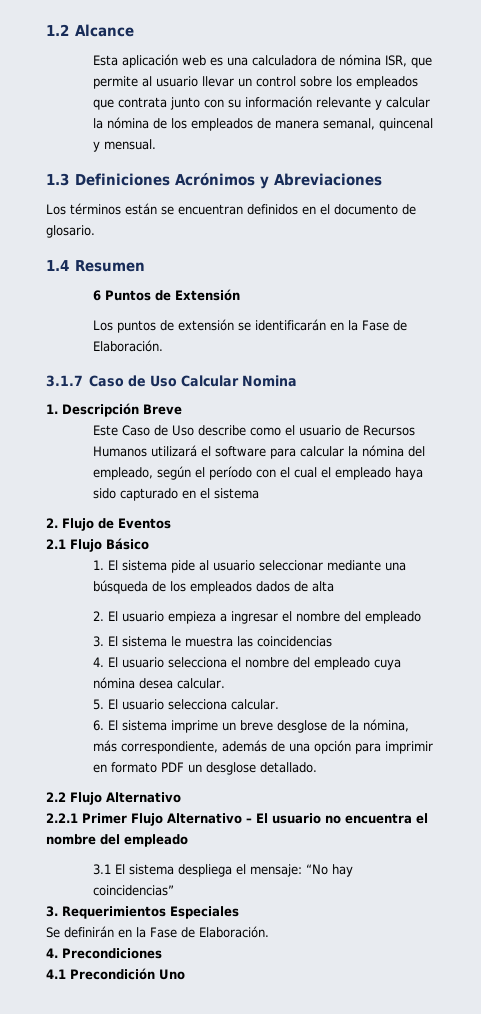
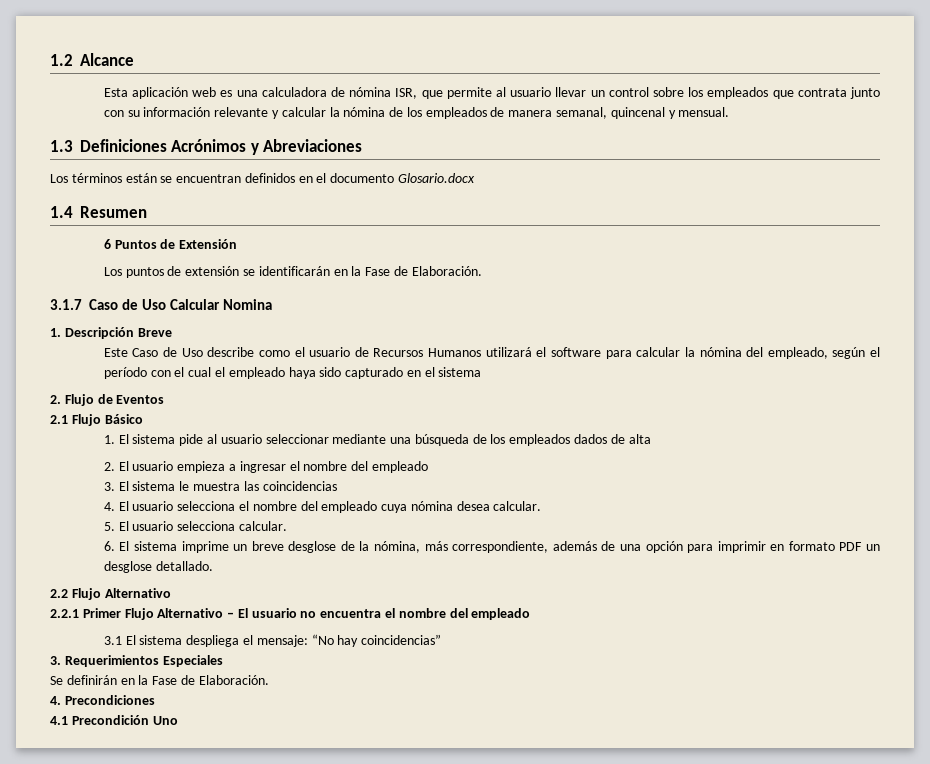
- Los términos están se encuentran definidos en el documento de glosario.
+ Los términos están se encuentran definidos en el documento Glosario.docx

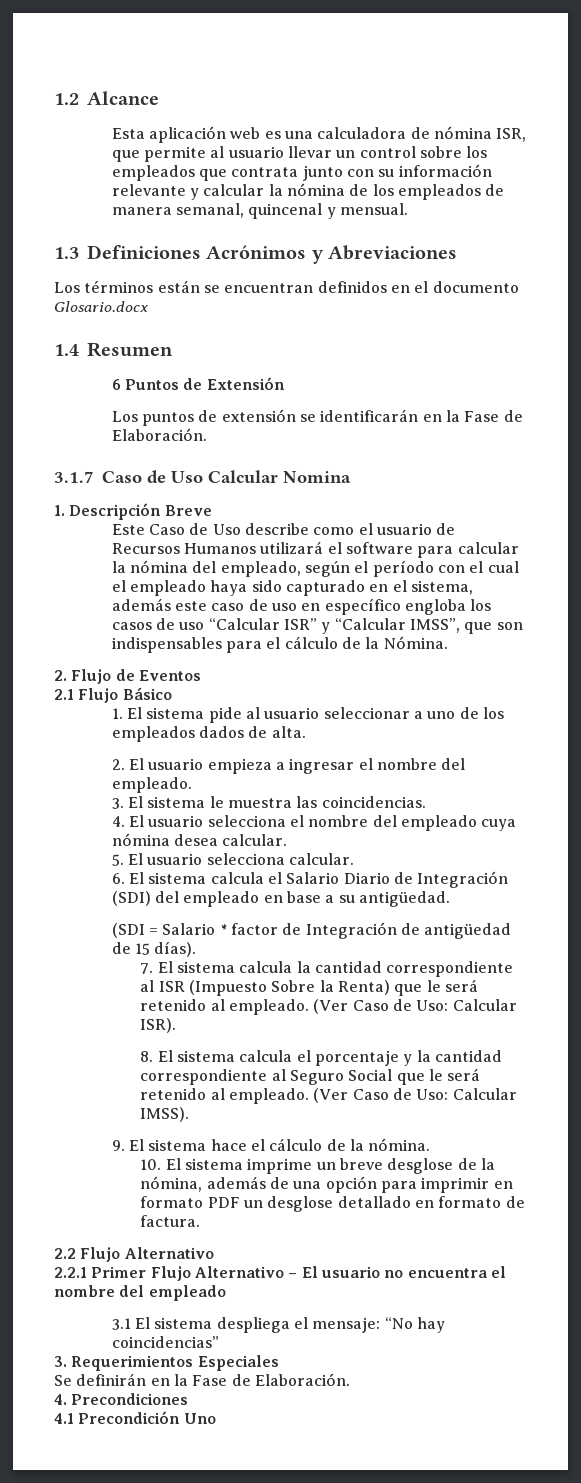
- Este Caso de Uso describe como el usuario de Recursos Humanos utilizará el software para calcular la nómina del empleado, según el período con el cual el empleado haya sido capturado en el sistema
+ Este Caso de Uso describe como el usuario de Recursos Humanos utilizará el software para calcular la nómina del empleado, según el período con el cual el empleado haya sido capturado en el sistema, además este caso de uso en específico engloba los casos de uso “Calcular ISR” y “Calcular IMSS”, que son indispensables para el cálculo de la Nómina.
- 1. El sistema pide al usuario seleccionar mediante una búsqueda de los empleados dados de alta
+ 1. El sistema pide al usuario seleccionar a uno de los empleados dados de alta.
- 2. El usuario empieza a ingresar el nombre del empleado
+ 2. El usuario empieza a ingresar el nombre del empleado.
- 3. El sistema le muestra las coincidencias
+ 3. El sistema le muestra las coincidencias.
- 6. El sistema imprime un breve desglose de la nómina, más correspondiente, además de una opción para imprimir en formato PDF un desglose detallado.
+ 6. El sistema calcula el Salario Diario de Integración (SDI) del empleado en base a su antigüedad.
+ (SDI = Salario * factor de Integración de antigüedad de 15 días).
+ 7. El sistema calcula la cantidad correspondiente al ISR (Impuesto Sobre la Renta) que le será retenido al empleado. (Ver Caso de Uso: Calcular ISR).
+ 8. El sistema calcula el porcentaje y la cantidad correspondiente al Seguro Social que le será retenido al empleado. (Ver Caso de Uso: Calcular IMSS).
+ 9. El sistema hace el cálculo de la nómina.
+ 10. El sistema imprime un breve desglose de la nómina, además de una opción para imprimir en formato PDF un desglose detallado en formato de factura.

